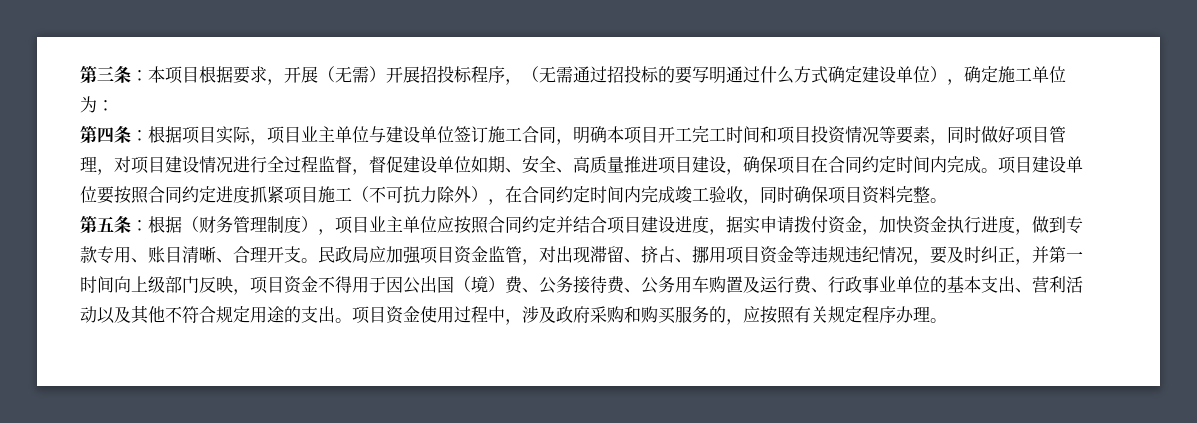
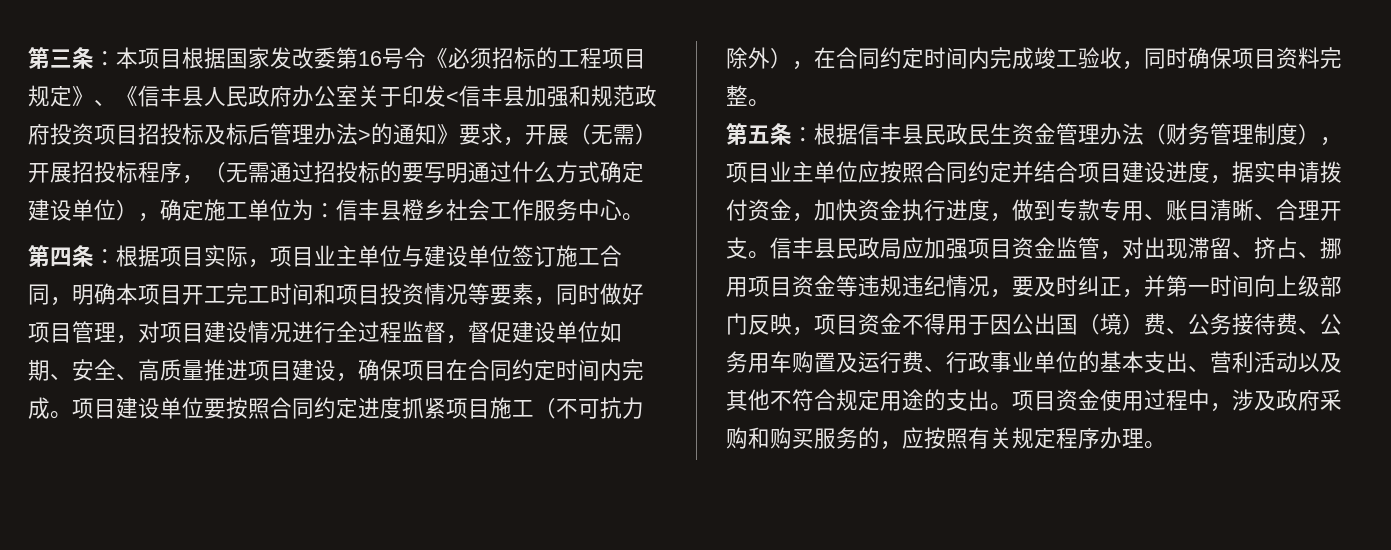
- 第三条：本项目根据要求，开展（无需）开展招投标程序，（无需通过招投标的要写明通过什么方式确定建设单位），确定施工单位为：
+ 第三条：本项目根据国家发改委第16号令《必须招标的工程项目规定》、《信丰县人民政府办公室关于印发<信丰县加强和规范政府投资项目招投标及标后管理办法>的通知》要求，开展（无需）开展招投标程序，（无需通过招投标的要写明通过什么方式确定建设单位），确定施工单位为：信丰县橙乡社会工作服务中心。
- 第五条：根据（财务管理制度），项目业主单位应按照合同约定并结合项目建设进度，据实申请拨付资金，加快资金执行进度，做到专款专用、账目清晰、合理开支。
+ 第五条：根据信丰县民政民生资金管理办法（财务管理制度），项目业主单位应按照合同约定并结合项目建设进度，据实申请拨付资金，加快资金执行进度，做到专款专用、账目清晰、合理开支。
- 民政局应加强项目资金监管，对出现滞留、挤占、挪用项目资金等违规违纪情况，要及时纠正，并第一时间向上级部门反映，项目资金不得用于因公出国（境）费、公务接待费、公务用车购置及运行费、行政事业单位的基本支出、营利活动以及其他不符合规定用途的支出。
+ 信丰县民政局应加强项目资金监管，对出现滞留、挤占、挪用项目资金等违规违纪情况，要及时纠正，并第一时间向上级部门反映，项目资金不得用于因公出国（境）费、公务接待费、公务用车购置及运行费、行政事业单位的基本支出、营利活动以及其他不符合规定用途的支出。

